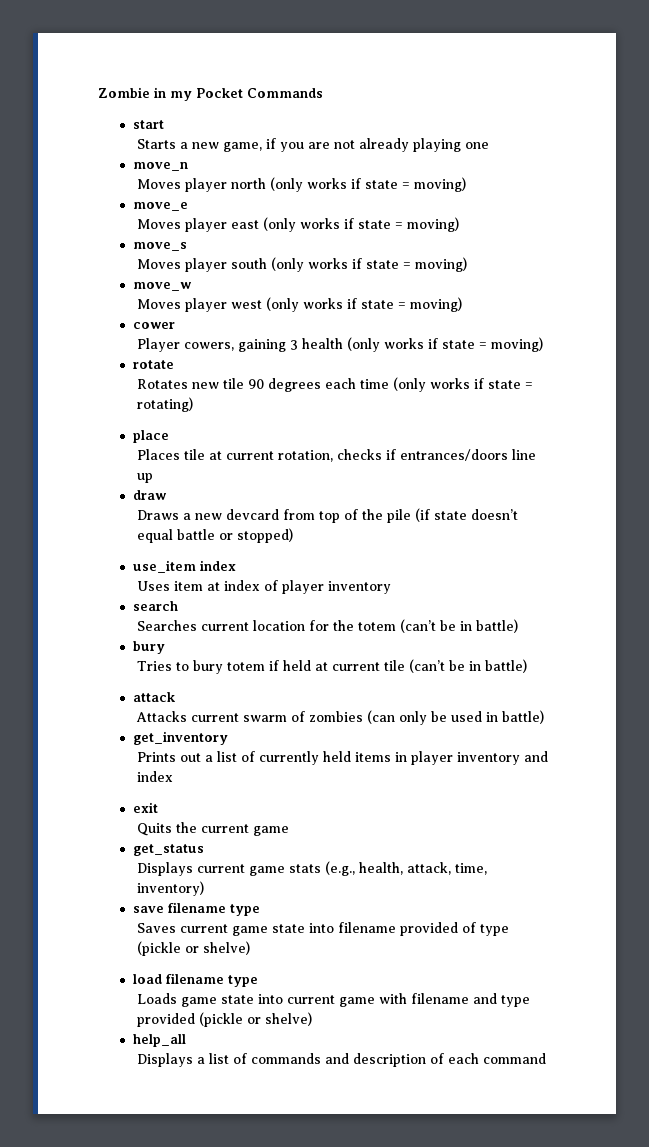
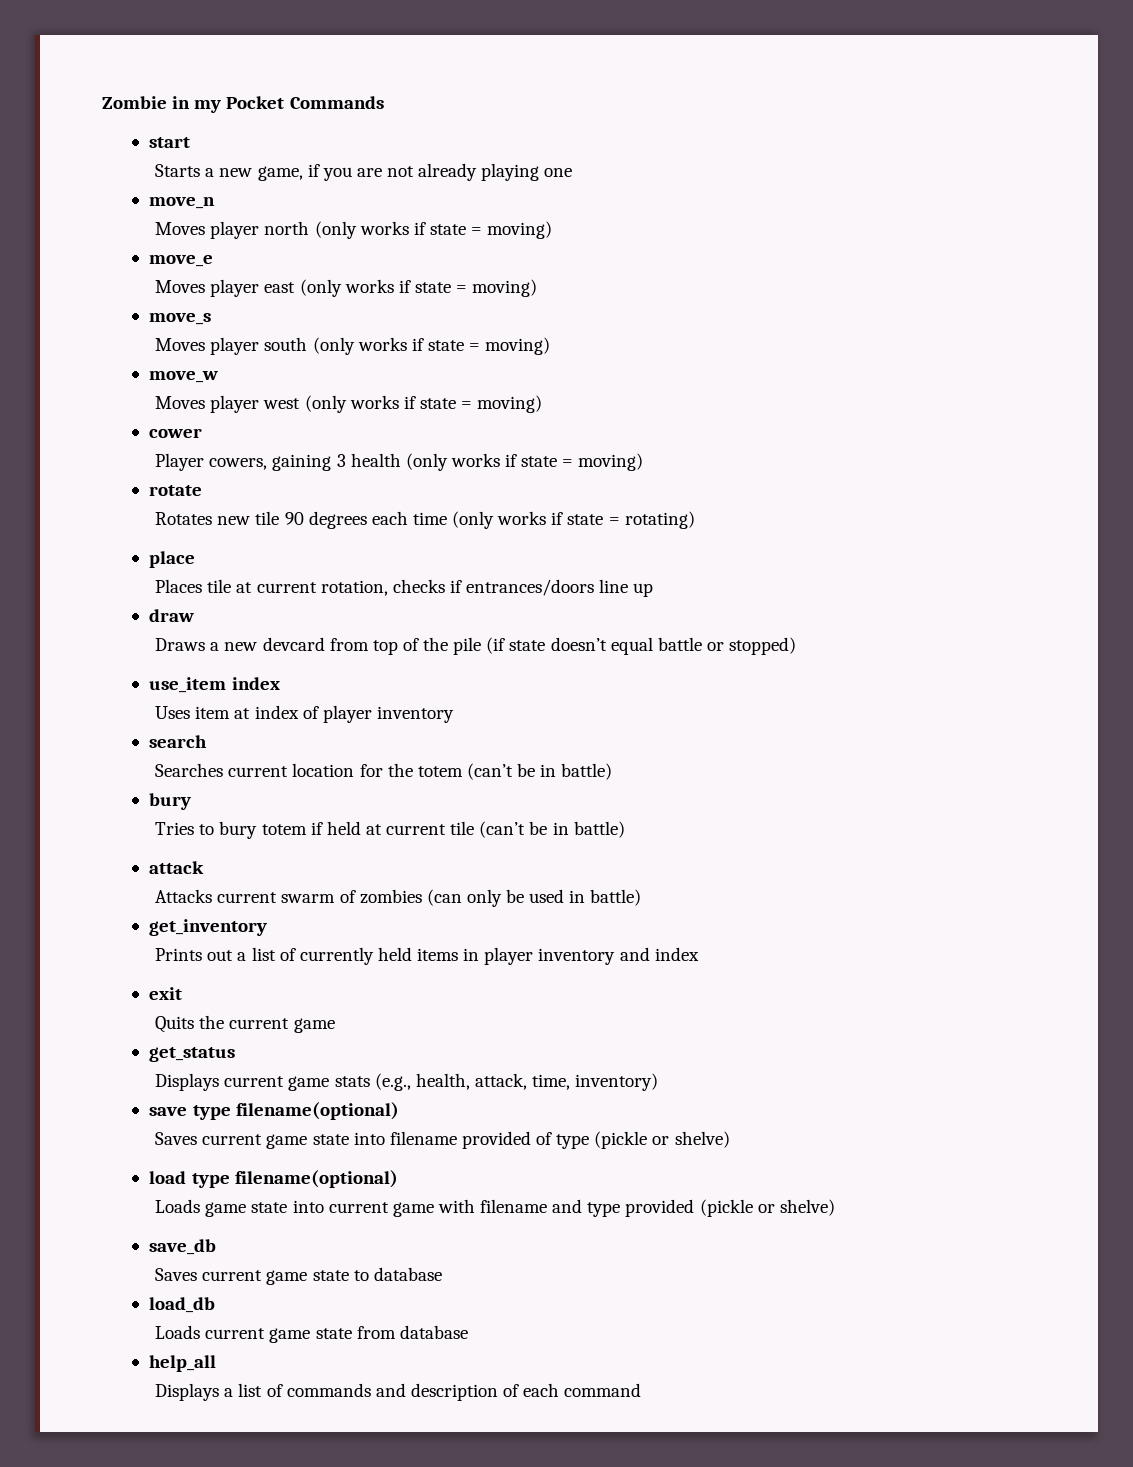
- save filename type
+ save type filename(optional)
- load filename type
+ load type filename(optional)
+ save_db
+ Saves current game state to database
+ load_db
+ Loads current game state from database

